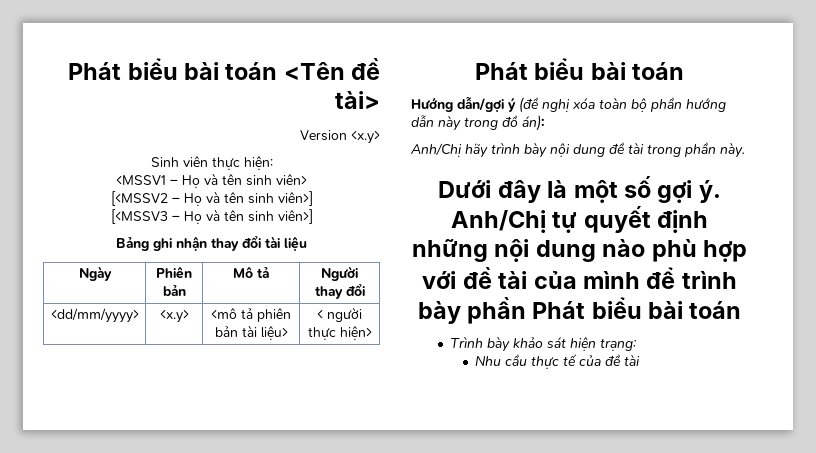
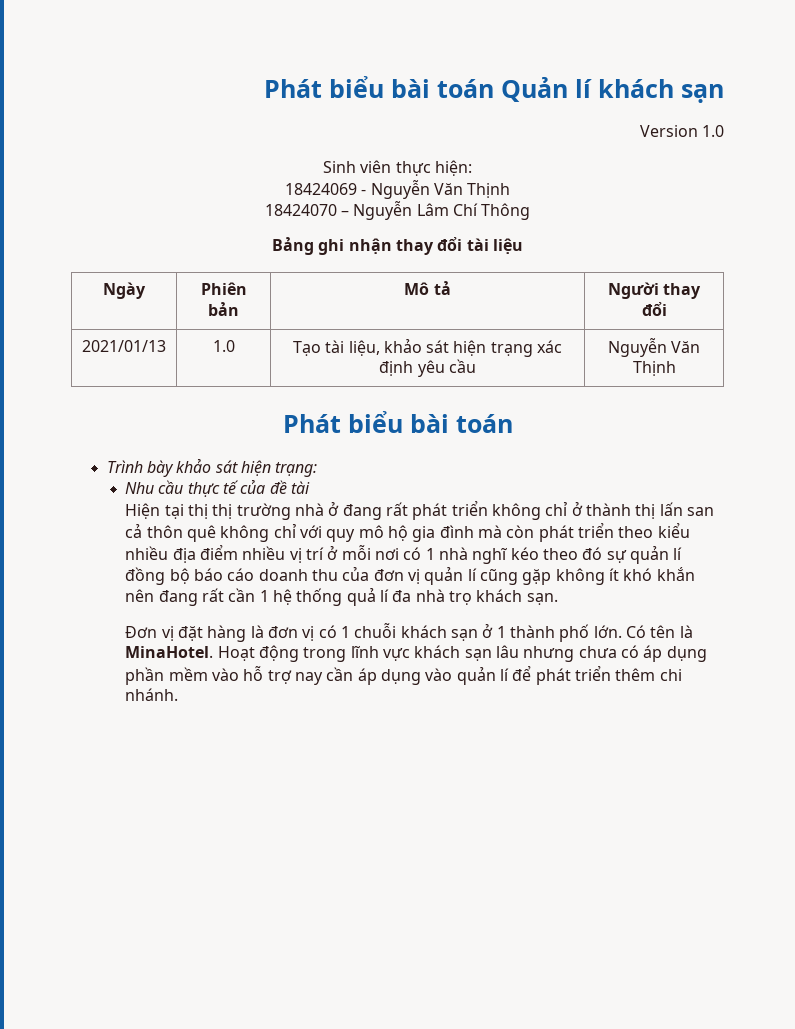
- Phát biểu bài toán <Tên đề tài>
+ Phát biểu bài toán Quản lí khách sạn
- Version <x.y>
+ Version 1.0
- <MSSV1 – Họ và tên sinh viên>
- [<MSSV2 – Họ và tên sinh viên>]
- [<MSSV3 – Họ và tên sinh viên>]
+ 18424069 - Nguyễn Văn Thịnh
+ 18424070 – Nguyễn Lâm Chí Thông
- <dd/mm/yyyy> | <x.y> | <mô tả phiên bản tài liệu> | < người thực hiện>
+ 2021/01/13 | 1.0 | Tạo tài liệu, khảo sát hiện trạng xác định yêu cầu | Nguyễn Văn Thịnh
  Phát biểu bài toán
- Hướng dẫn/gợi ý (đề nghị xóa toàn bộ phần hướng dẫn này trong đồ án):
- Anh/Chị hãy trình bày nội dung đề tài trong phần này.
- Dưới đây là một số gợi ý. Anh/Chị tự quyết định những nội dung nào phù hợp với đề tài của mình để trình bày phần Phát biểu bài toán
+ Hiện tại thị thị trường nhà ở đang rất phát triển không chỉ ở thành thị lấn san cả thôn quê không chỉ với quy mô hộ gia đình mà còn phát triển theo kiểu nhiều địa điểm nhiều vị trí ở mỗi nơi có 1 nhà nghĩ kéo theo đó sự quản lí đồng bộ báo cáo doanh thu của đơn vị quản lí cũng gặp không ít khó khắn nên đang rất cần 1 hệ thống quả lí đa nhà trọ khách sạn.
+ Đơn vị đặt hàng là đơn vị có 1 chuỗi khách sạn ở 1 thành phố lớn. Có tên là MinaHotel. Hoạt động trong lĩnh vực khách sạn lâu nhưng chưa có áp dụng phần mềm vào hỗ trợ nay cần áp dụng vào quản lí để phát triển thêm chi nhánh.

